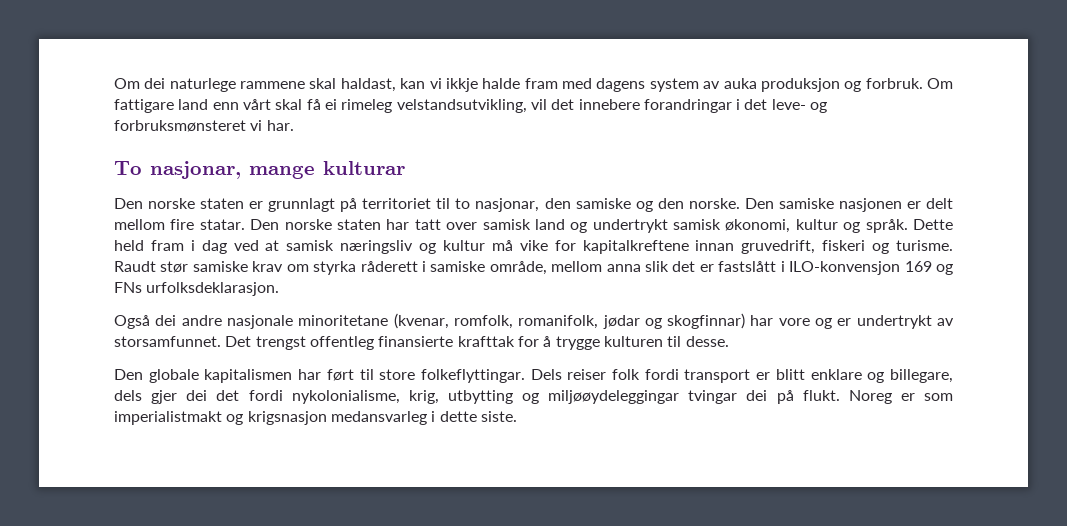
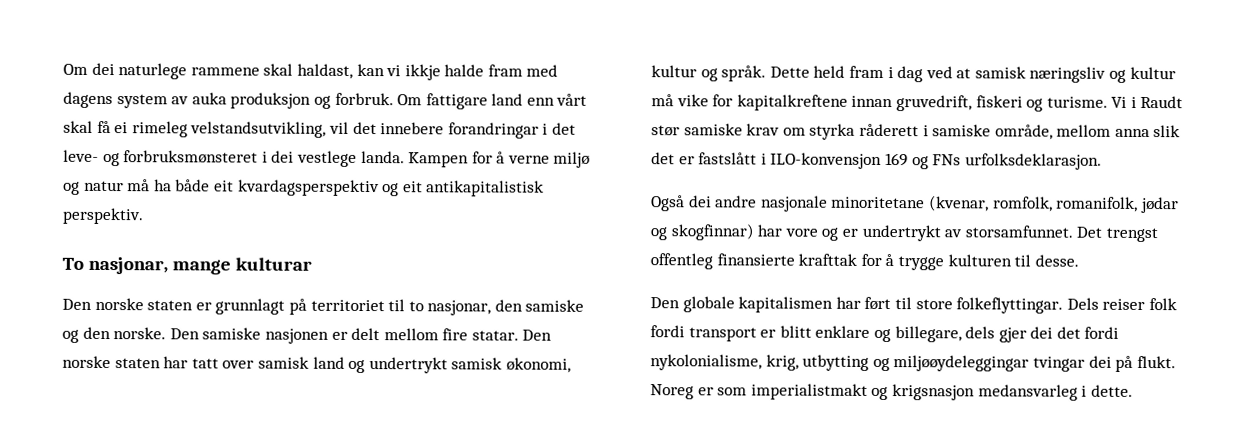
- Om fattigare land enn vårt skal få ei rimeleg velstandsutvikling, vil det innebere forandringar i det leve- og forbruksmønsteret vi har.
+ Om fattigare land enn vårt skal få ei rimeleg velstandsutvikling, vil det innebere forandringar i det leve- og forbruksmønsteret i dei vestlege landa. Kampen for å verne miljø og natur må ha både eit kvardagsperspektiv og eit antikapitalistisk perspektiv.
- Raudt stør samiske krav om styrka råderett i samiske område, mellom anna slik det er fastslått i ILO-konvensjon 169 og FNs urfolksdeklarasjon.
+ Vi i Raudt stør samiske krav om styrka råderett i samiske område, mellom anna slik det er fastslått i ILO-konvensjon 169 og FNs urfolksdeklarasjon.
- Noreg er som imperialistmakt og krigsnasjon medansvarleg i dette siste.
+ Noreg er som imperialistmakt og krigsnasjon medansvarleg i dette.

